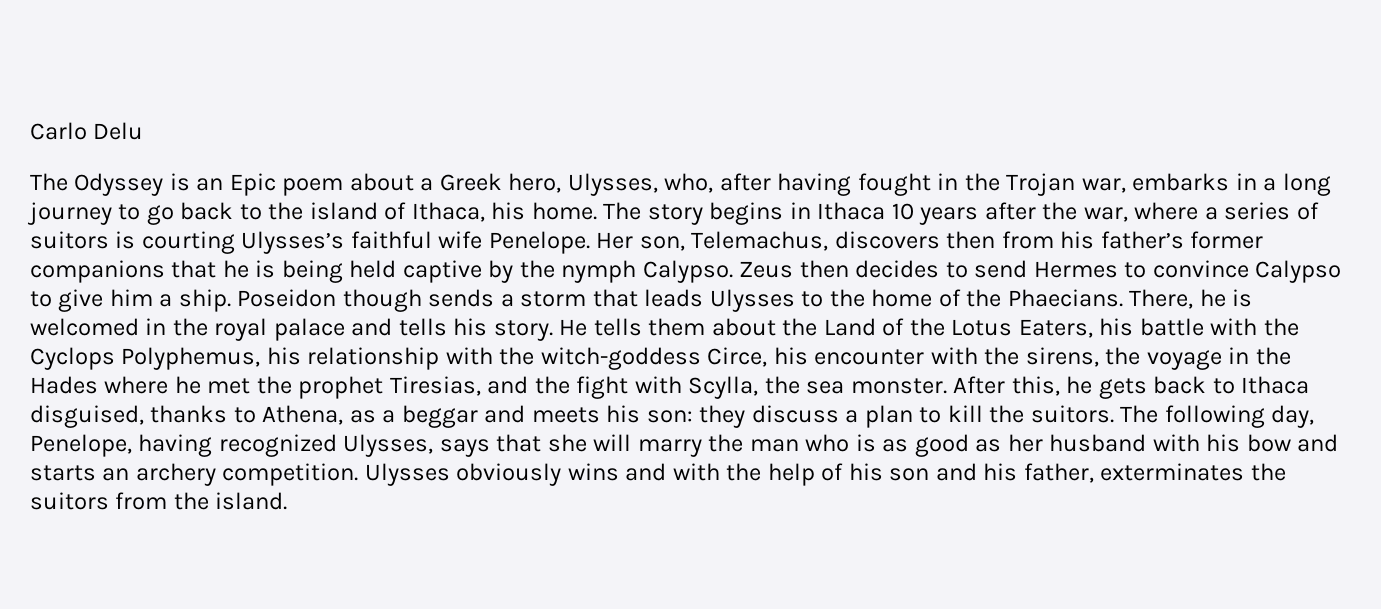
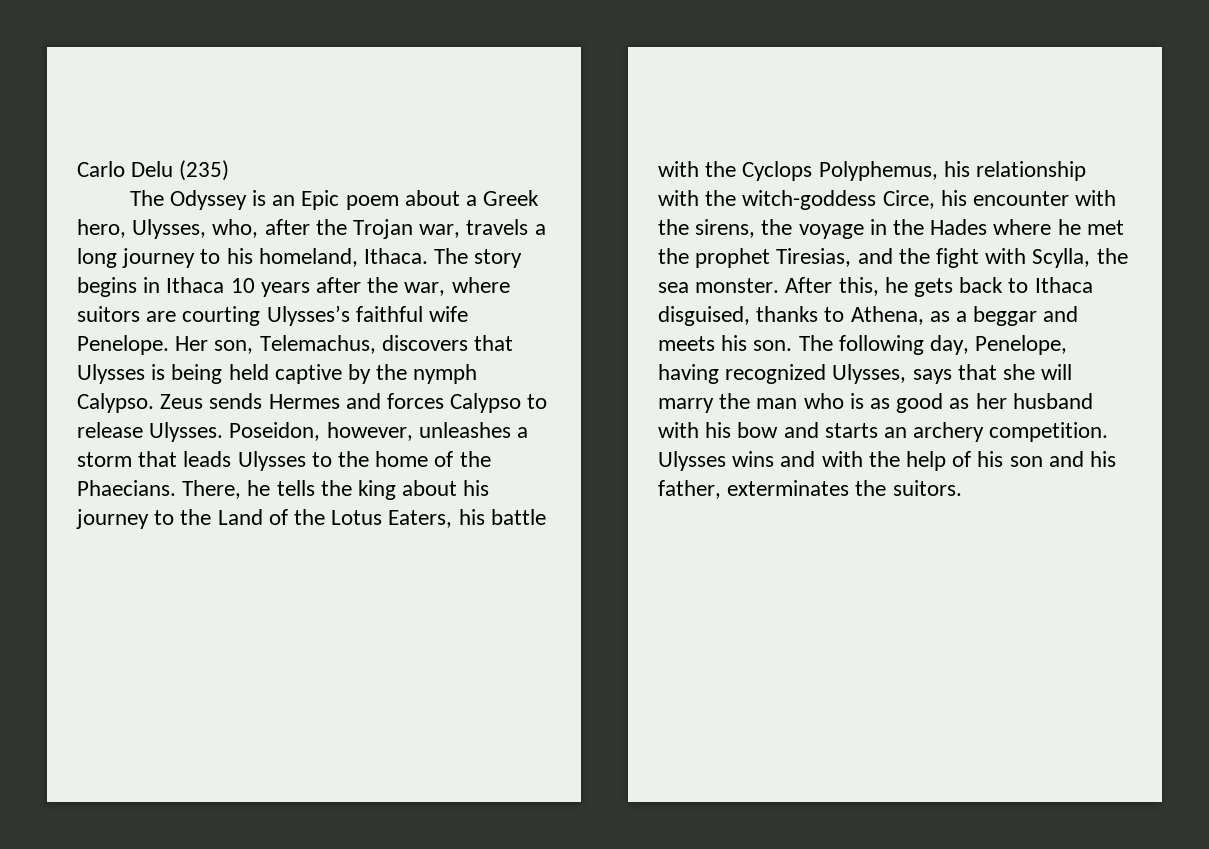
- Carlo Delu
+ Carlo Delu (235)
- The Odyssey is an Epic poem about a Greek hero, Ulysses, who, after having fought in the Trojan war, embarks in a long journey to go back to the island of Ithaca, his home.
+ The Odyssey is an Epic poem about a Greek hero, Ulysses, who, after the Trojan war, travels a long journey to his homeland, Ithaca.
- The story begins in Ithaca 10 years after the war, where a series of suitors is courting Ulysses’s faithful wife Penelope.
+ The story begins in Ithaca 10 years after the war, where suitors are courting Ulysses’s faithful wife Penelope.
- Her son, Telemachus, discovers then from his father’s former companions that he is being held captive by the nymph Calypso.
+ Her son, Telemachus, discovers that Ulysses is being held captive by the nymph Calypso.
- Zeus then decides to send Hermes to convince Calypso to give him a ship. Poseidon though sends a storm that leads Ulysses to the home of the Phaecians.
+ Zeus sends Hermes and forces Calypso to release Ulysses. Poseidon, however, unleashes a storm that leads Ulysses to the home of the Phaecians.
- There, he is welcomed in the royal palace and tells his story. He tells them about the Land of the Lotus Eaters, his battle with the Cyclops Polyphemus, his relationship with the witch-goddess Circe, his encounter with the sirens, the voyage in the Hades where he met the prophet Tiresias, and the fight with Scylla, the sea monster.
+ There, he tells the king about his journey to the Land of the Lotus Eaters, his battle with the Cyclops Polyphemus, his relationship with the witch-goddess Circe, his encounter with the sirens, the voyage in the Hades where he met the prophet Tiresias, and the fight with Scylla, the sea monster.
- After this, he gets back to Ithaca disguised, thanks to Athena, as a beggar and meets his son: they discuss a plan to kill the suitors.
+ After this, he gets back to Ithaca disguised, thanks to Athena, as a beggar and meets his son.
- Ulysses obviously wins and with the help of his son and his father, exterminates the suitors from the island.
+ Ulysses wins and with the help of his son and his father, exterminates the suitors.

